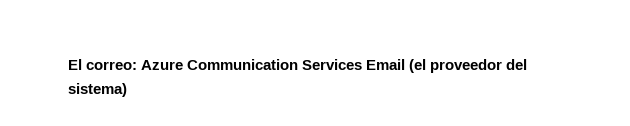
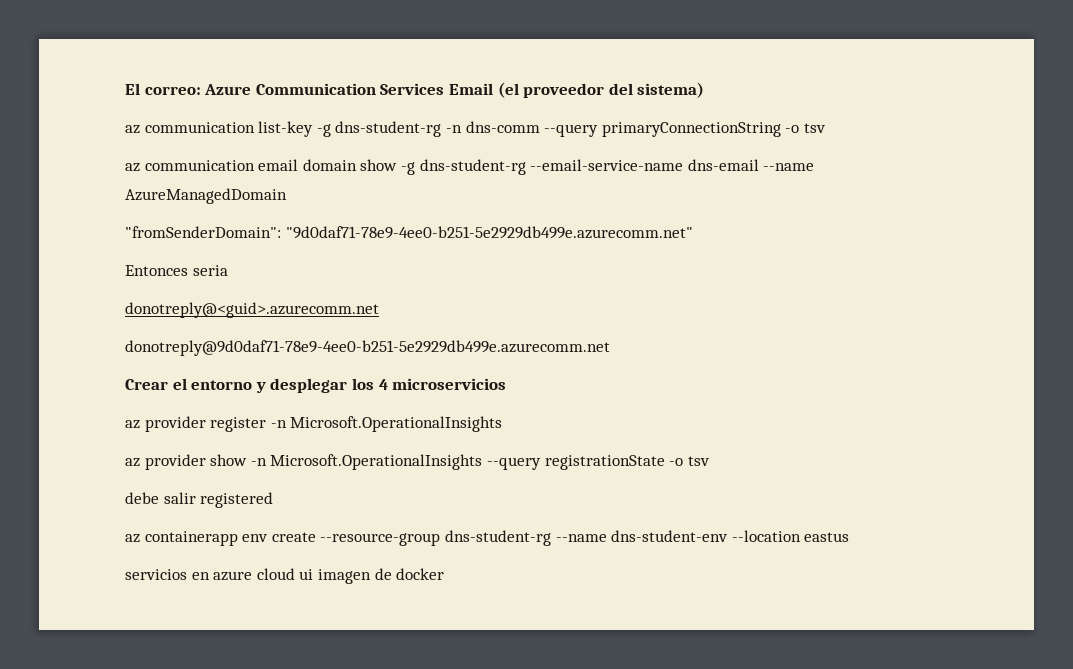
+ az communication list-key -g dns-student-rg -n dns-comm --query primaryConnectionString -o tsv
+ az communication email domain show -g dns-student-rg --email-service-name dns-email --name AzureManagedDomain
+ "fromSenderDomain": "9d0daf71-78e9-4ee0-b251-5e2929db499e.azurecomm.net"
+ Entonces seria
+ donotreply@<guid>.azurecomm.net
+ donotreply@9d0daf71-78e9-4ee0-b251-5e2929db499e.azurecomm.net
+ Crear el entorno y desplegar los 4 microservicios
+ az provider register -n Microsoft.OperationalInsights
+ az provider show -n Microsoft.OperationalInsights --query registrationState -o tsv
+ debe salir registered
+ az containerapp env create --resource-group dns-student-rg --name dns-student-env --location eastus
+ servicios en azure cloud ui imagen de docker

